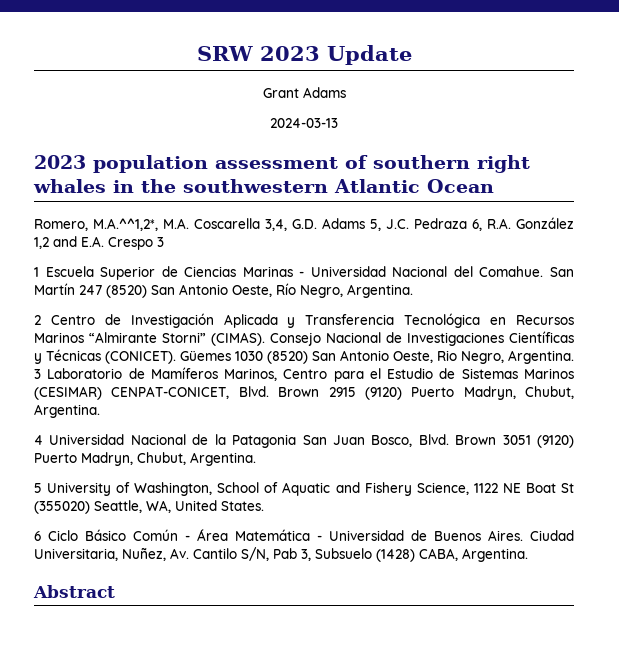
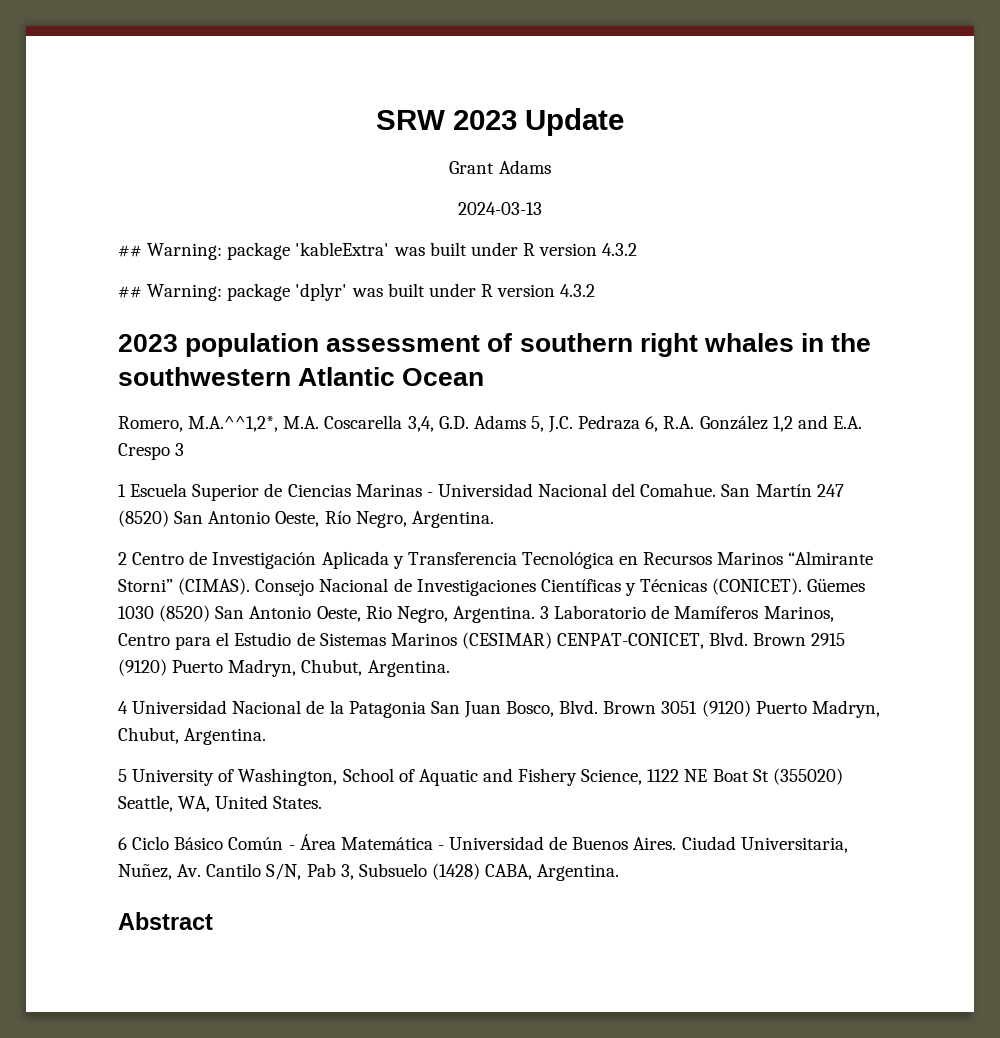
+ ## Warning: package 'kableExtra' was built under R version 4.3.2
+ ## Warning: package 'dplyr' was built under R version 4.3.2

